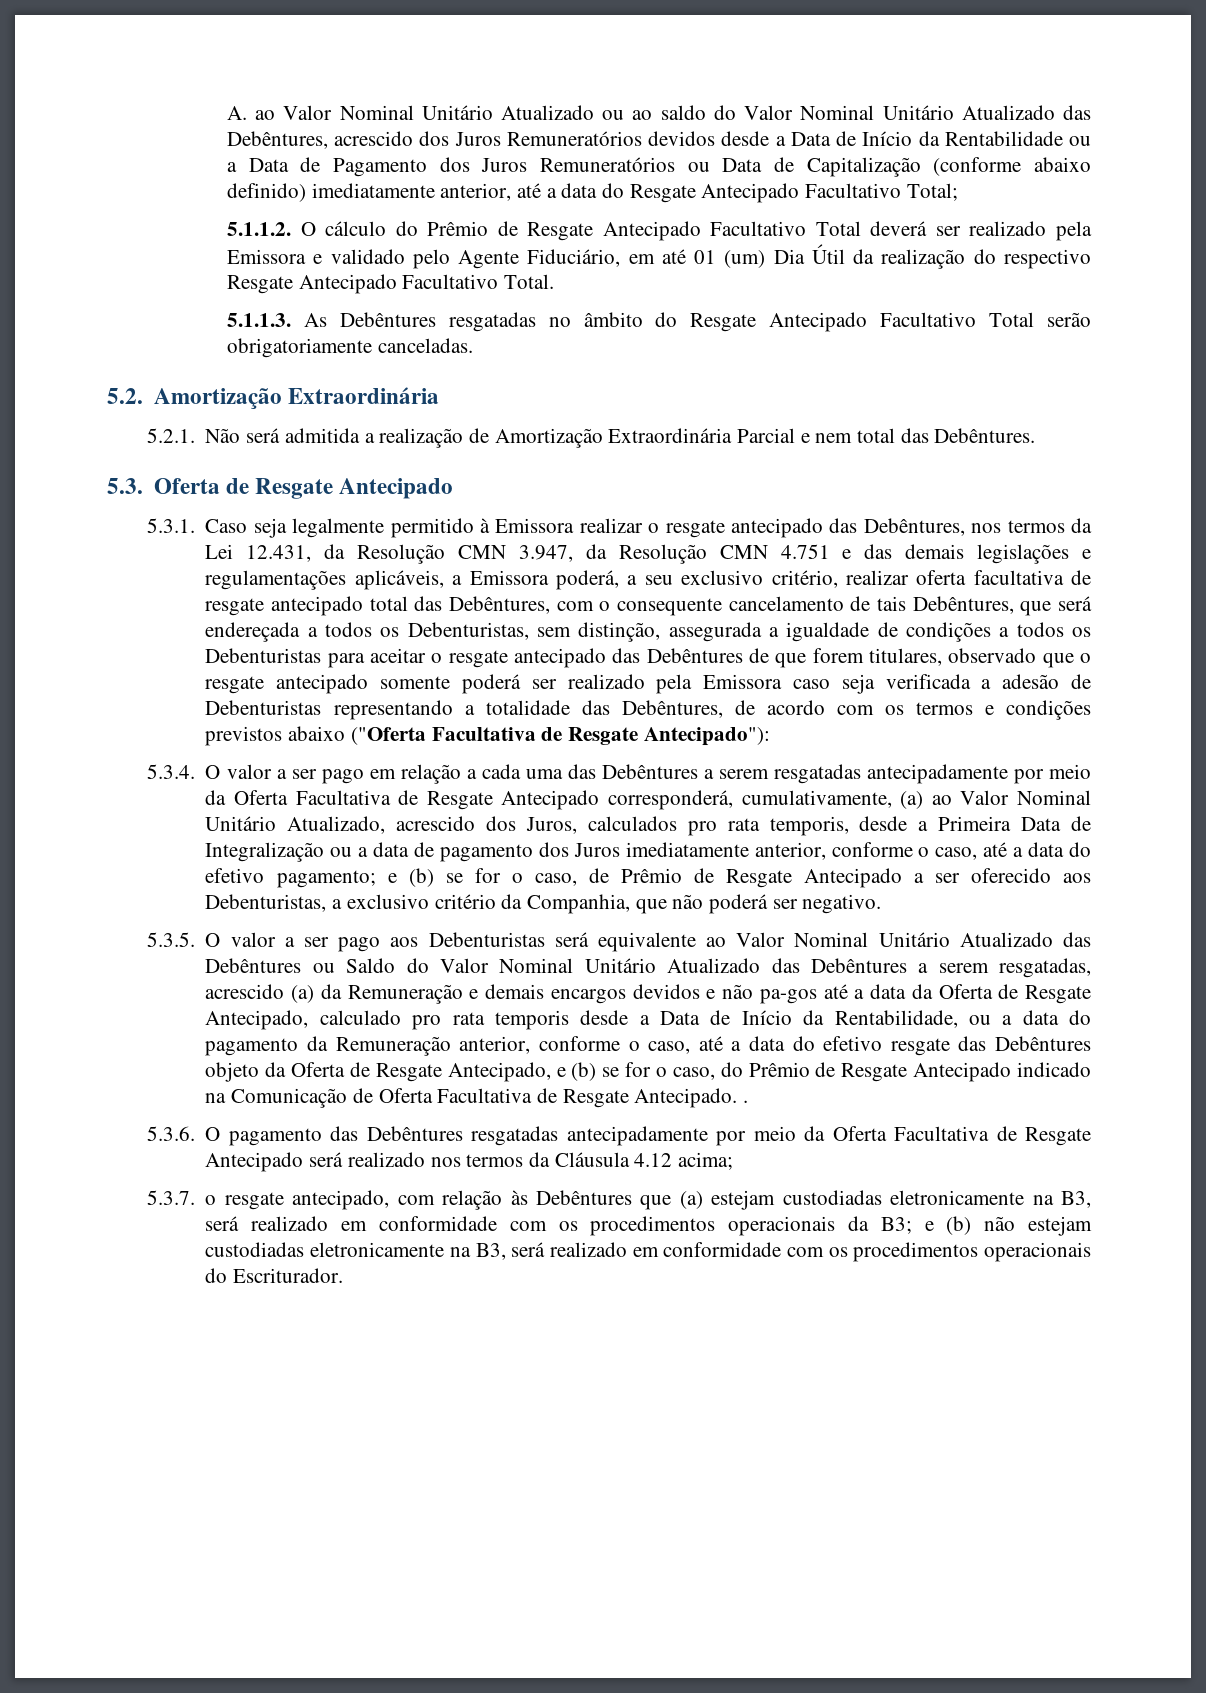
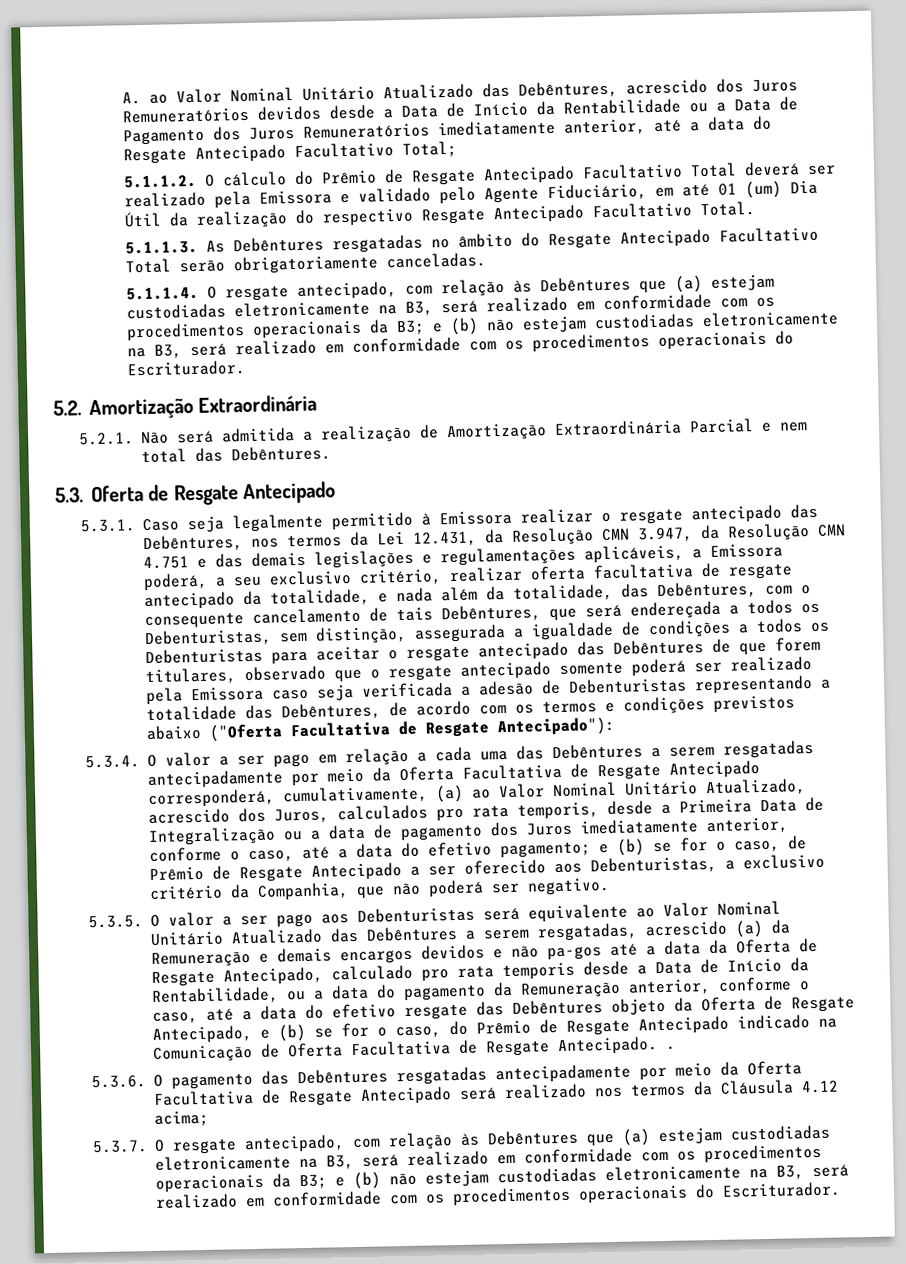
- A. ao Valor Nominal Unitário Atualizado ou ao saldo do Valor Nominal Unitário Atualizado das Debêntures, acrescido dos Juros Remuneratórios devidos desde a Data de Início da Rentabilidade ou a Data de Pagamento dos Juros Remuneratórios ou Data de Capitalização (conforme abaixo definido) imediatamente anterior, até a data do Resgate Antecipado Facultativo Total;
+ A. ao Valor Nominal Unitário Atualizado das Debêntures, acrescido dos Juros Remuneratórios devidos desde a Data de Início da Rentabilidade ou a Data de Pagamento dos Juros Remuneratórios imediatamente anterior, até a data do Resgate Antecipado Facultativo Total;
+ 5.1.1.4. O resgate antecipado, com relação às Debêntures que (a) estejam custodiadas eletronicamente na B3, será realizado em conformidade com os procedimentos operacionais da B3; e (b) não estejam custodiadas eletronicamente na B3, será realizado em conformidade com os procedimentos operacionais do Escriturador.
- 5.3.1. Caso seja legalmente permitido à Emissora realizar o resgate antecipado das Debêntures, nos termos da Lei 12.431, da Resolução CMN 3.947, da Resolução CMN 4.751 e das demais legislações e regulamentações aplicáveis, a Emissora poderá, a seu exclusivo critério, realizar oferta facultativa de resgate antecipado total das Debêntures, com o consequente cancelamento de tais Debêntures, que será endereçada a todos os Debenturistas, sem distinção, assegurada a igualdade de condições a todos os Debenturistas para aceitar o resgate antecipado das Debêntures de que forem titulares, observado que o resgate antecipado somente poderá ser realizado pela Emissora caso seja verificada a adesão de Debenturistas representando a totalidade das Debêntures, de acordo com os termos e condições previstos abaixo ("Oferta Facultativa de Resgate Antecipado"):
+ 5.3.1. Caso seja legalmente permitido à Emissora realizar o resgate antecipado das Debêntures, nos termos da Lei 12.431, da Resolução CMN 3.947, da Resolução CMN 4.751 e das demais legislações e regulamentações aplicáveis, a Emissora poderá, a seu exclusivo critério, realizar oferta facultativa de resgate antecipado da totalidade, e nada além da totalidade, das Debêntures, com o consequente cancelamento de tais Debêntures, que será endereçada a todos os Debenturistas, sem distinção, assegurada a igualdade de condições a todos os Debenturistas para aceitar o resgate antecipado das Debêntures de que forem titulares, observado que o resgate antecipado somente poderá ser realizado pela Emissora caso seja verificada a adesão de Debenturistas representando a totalidade das Debêntures, de acordo com os termos e condições previstos abaixo ("Oferta Facultativa de Resgate Antecipado"):
- 5.3.5. O valor a ser pago aos Debenturistas será equivalente ao Valor Nominal Unitário Atualizado das Debêntures ou Saldo do Valor Nominal Unitário Atualizado das Debêntures a serem resgatadas, acrescido (a) da Remuneração e demais encargos devidos e não pa-gos até a data da Oferta de Resgate Antecipado, calculado pro rata temporis desde a Data de Início da Rentabilidade, ou a data do pagamento da Remuneração anterior, conforme o caso, até a data do efetivo resgate das Debêntures objeto da Oferta de Resgate Antecipado, e (b) se for o caso, do Prêmio de Resgate Antecipado indicado na Comunicação de Oferta Facultativa de Resgate Antecipado. .
+ 5.3.5. O valor a ser pago aos Debenturistas será equivalente ao Valor Nominal Unitário Atualizado das Debêntures a serem resgatadas, acrescido (a) da Remuneração e demais encargos devidos e não pa-gos até a data da Oferta de Resgate Antecipado, calculado pro rata temporis desde a Data de Início da Rentabilidade, ou a data do pagamento da Remuneração anterior, conforme o caso, até a data do efetivo resgate das Debêntures objeto da Oferta de Resgate Antecipado, e (b) se for o caso, do Prêmio de Resgate Antecipado indicado na Comunicação de Oferta Facultativa de Resgate Antecipado. .
- 5.3.7. o resgate antecipado, com relação às Debêntures que (a) estejam custodiadas eletronicamente na B3, será realizado em conformidade com os procedimentos operacionais da B3; e (b) não estejam custodiadas eletronicamente na B3, será realizado em conformidade com os procedimentos operacionais do Escriturador.
+ 5.3.7. O resgate antecipado, com relação às Debêntures que (a) estejam custodiadas eletronicamente na B3, será realizado em conformidade com os procedimentos operacionais da B3; e (b) não estejam custodiadas eletronicamente na B3, será realizado em conformidade com os procedimentos operacionais do Escriturador.

